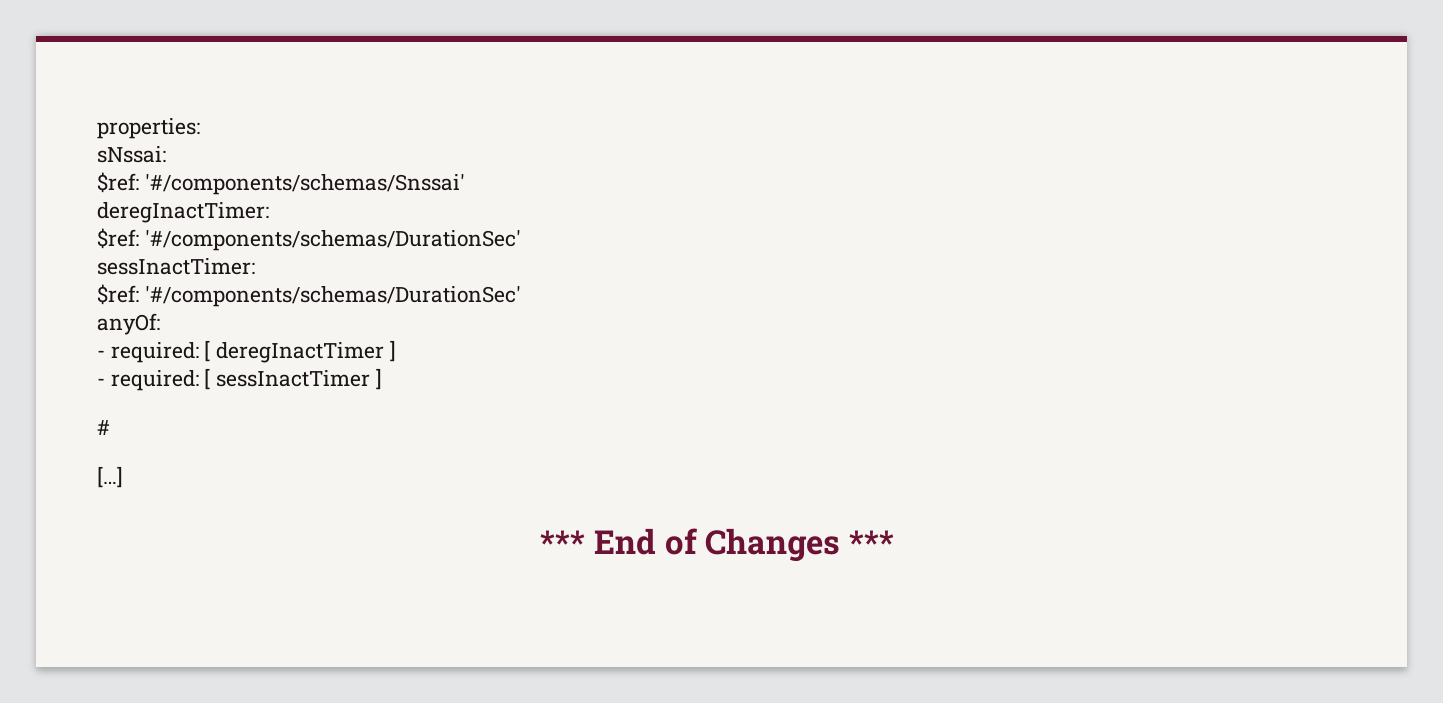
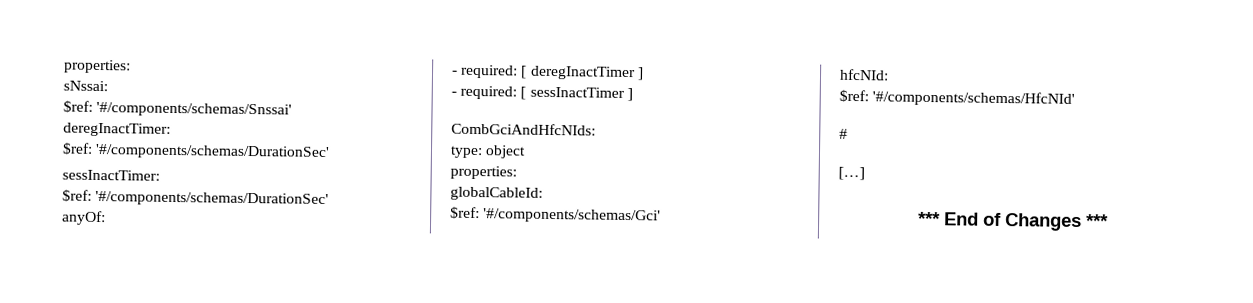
+ CombGciAndHfcNIds:
+ type: object
+ properties:
+ globalCableId:
+ $ref: '#/components/schemas/Gci'
+ hfcNId:
+ $ref: '#/components/schemas/HfcNId'

